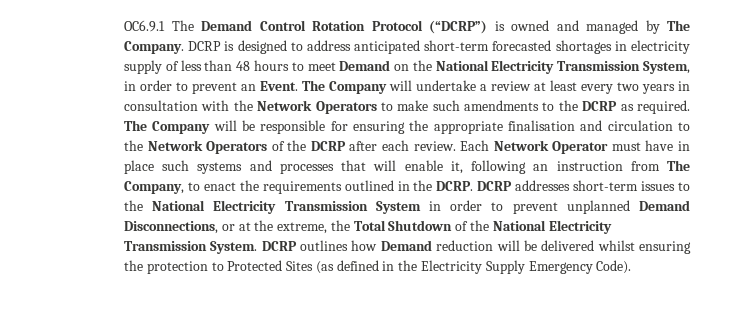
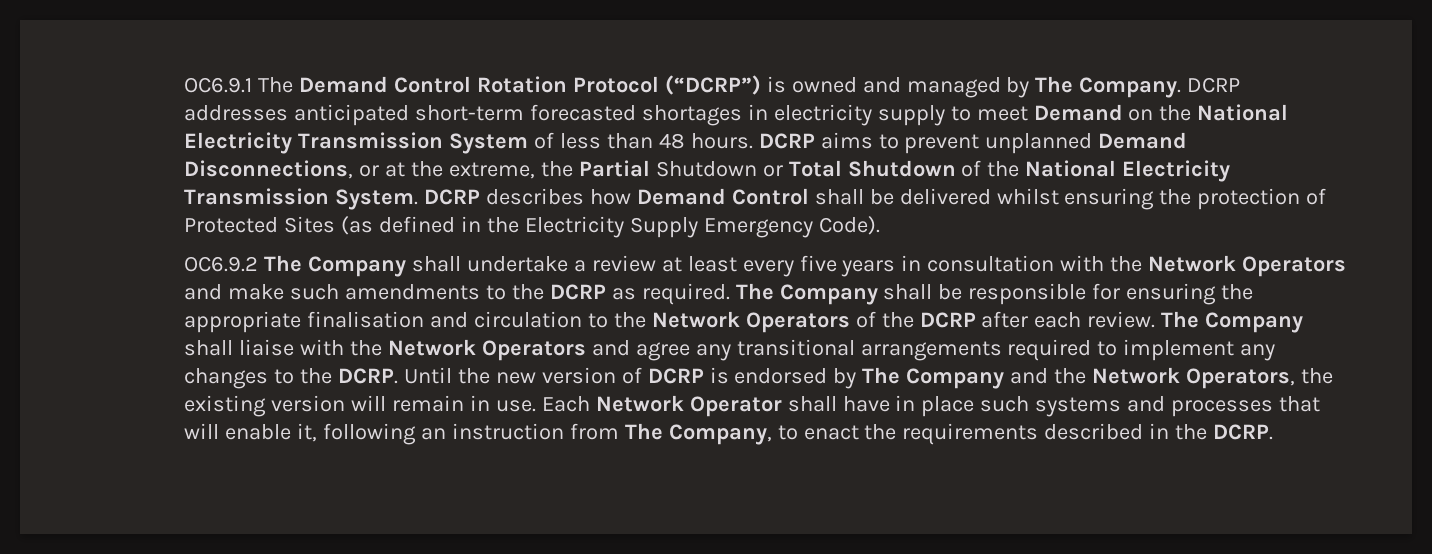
- DCRP is designed to address anticipated short-term forecasted shortages in electricity supply of less than 48 hours to meet Demand on the National Electricity Transmission System, in order to prevent an Event. The Company will undertake a review at least every two years in consultation with the Network Operators to make such amendments to the DCRP as required.
+ DCRP addresses anticipated short-term forecasted shortages in electricity supply to meet Demand on the National Electricity Transmission System of less than 48 hours. DCRP aims to prevent unplanned Demand Disconnections, or at the extreme, the Partial Shutdown or Total Shutdown of the National Electricity Transmission System. DCRP describes how Demand Control shall be delivered whilst ensuring the protection of Protected Sites (as defined in the Electricity Supply Emergency Code).
+ OC6.9.2 The Company shall undertake a review at least every five years in consultation with the Network Operators and make such amendments to the DCRP as required.
- The Company will be responsible for ensuring the appropriate finalisation and circulation to the Network Operators of the DCRP after each review.
+ The Company shall be responsible for ensuring the appropriate finalisation and circulation to the Network Operators of the DCRP after each review.
+ The Company shall liaise with the Network Operators and agree any transitional arrangements required to implement any changes to the DCRP. Until the new version of DCRP is endorsed by The Company and the Network Operators, the existing version will remain in use.
- Each Network Operator must have in place such systems and processes that will enable it, following an instruction from The Company, to enact the requirements outlined in the DCRP. DCRP addresses short-term issues to the National Electricity Transmission System in order to prevent unplanned Demand Disconnections, or at the extreme, the Total Shutdown of the National Electricity Transmission System. DCRP outlines how Demand reduction will be delivered whilst ensuring the protection to Protected Sites (as defined in the Electricity Supply Emergency Code).
+ Each Network Operator shall have in place such systems and processes that will enable it, following an instruction from The Company, to enact the requirements described in the DCRP.

